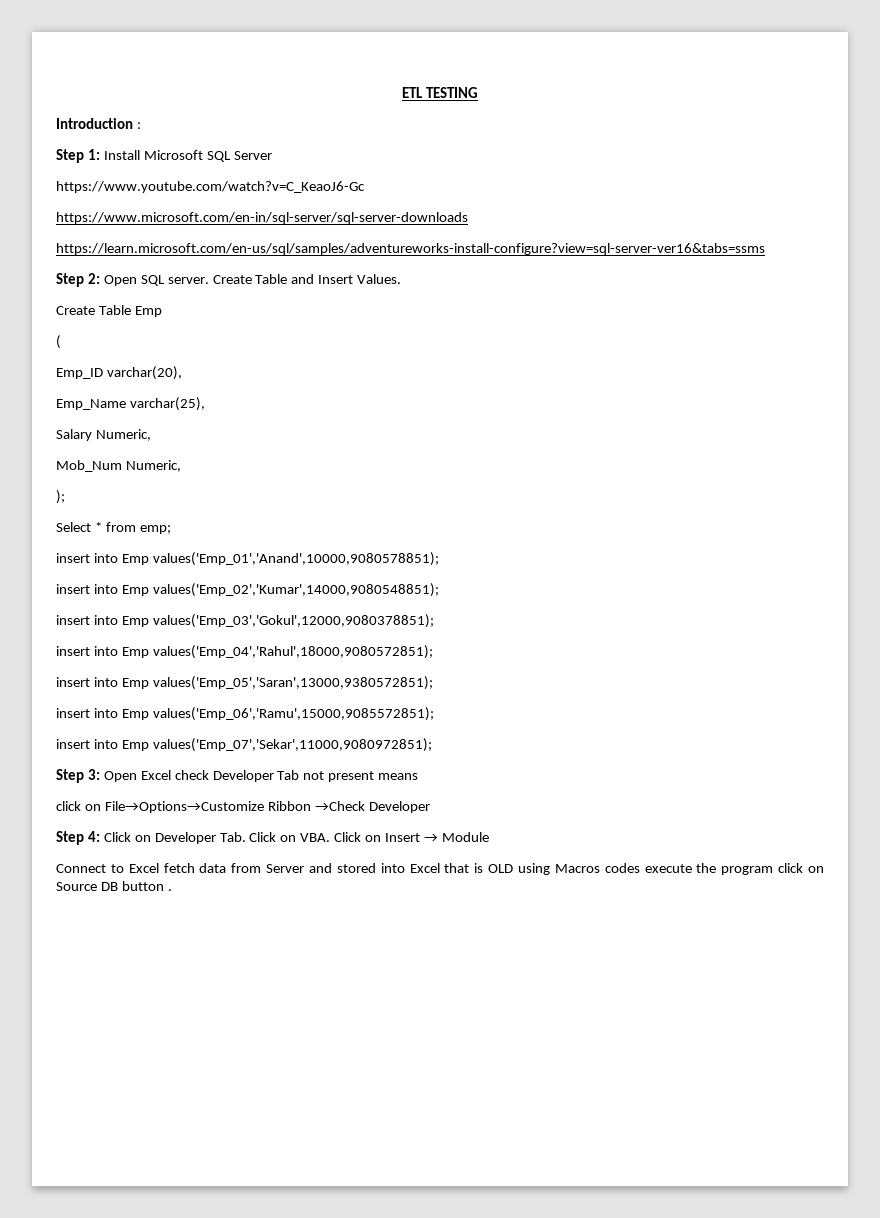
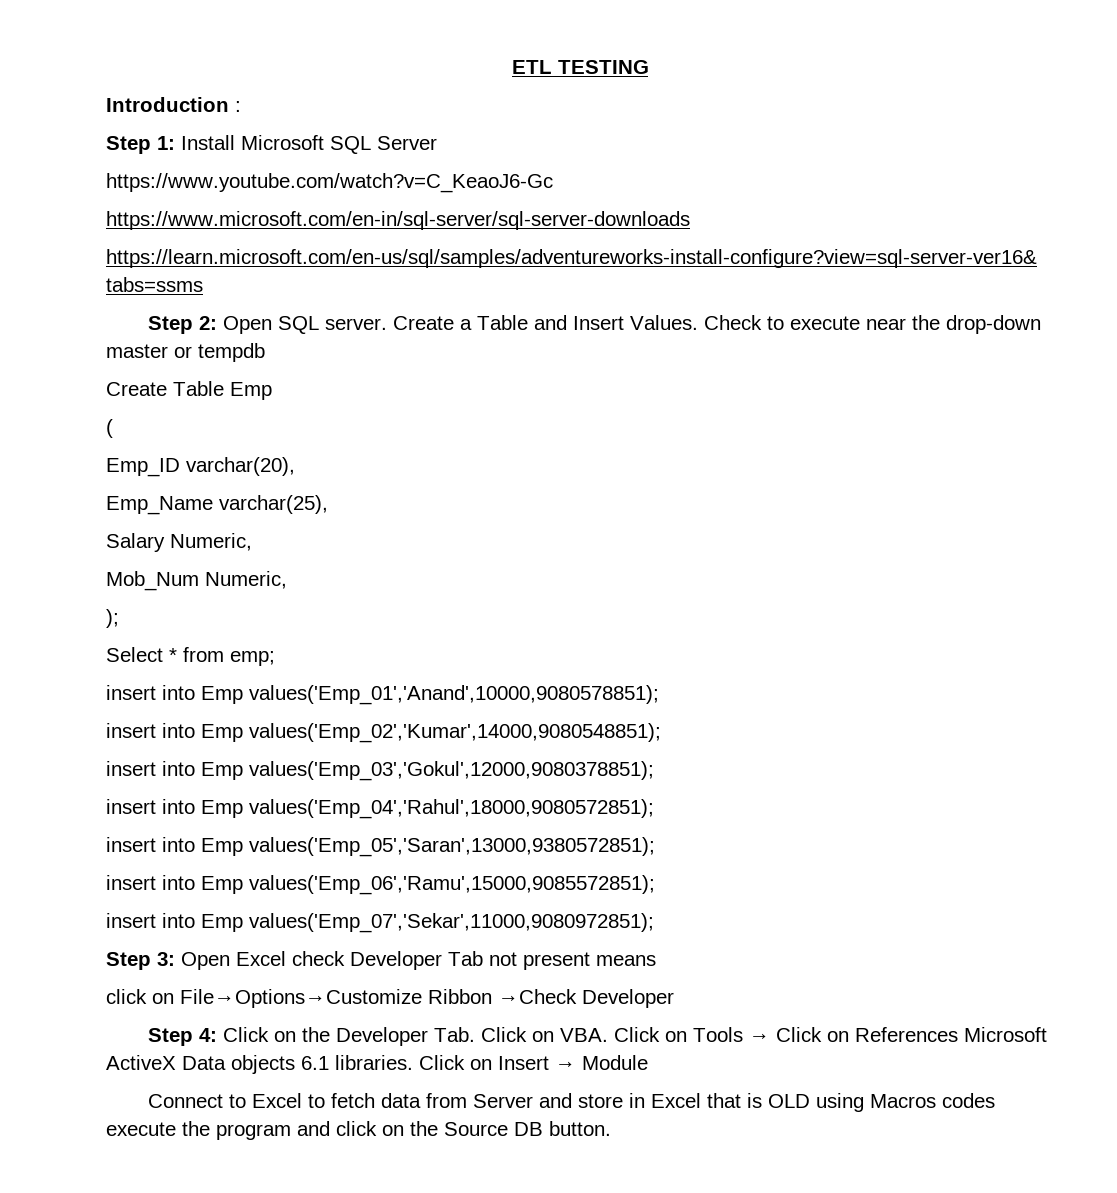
- Create Table and Insert Values.
+ Create a Table and Insert Values. Check to execute near the drop-down master or tempdb
- Step 4: Click on Developer Tab. Click on VBA. Click on Insert → Module
+ Step 4: Click on the Developer Tab. Click on VBA. Click on Tools → Click on References Microsoft ActiveX Data objects 6.1 libraries. Click on Insert → Module
- Connect to Excel fetch data from Server and stored into Excel that is OLD using Macros codes execute the program click on Source DB button .
+ Connect to Excel to fetch data from Server and store in Excel that is OLD using Macros codes execute the program and click on the Source DB button.

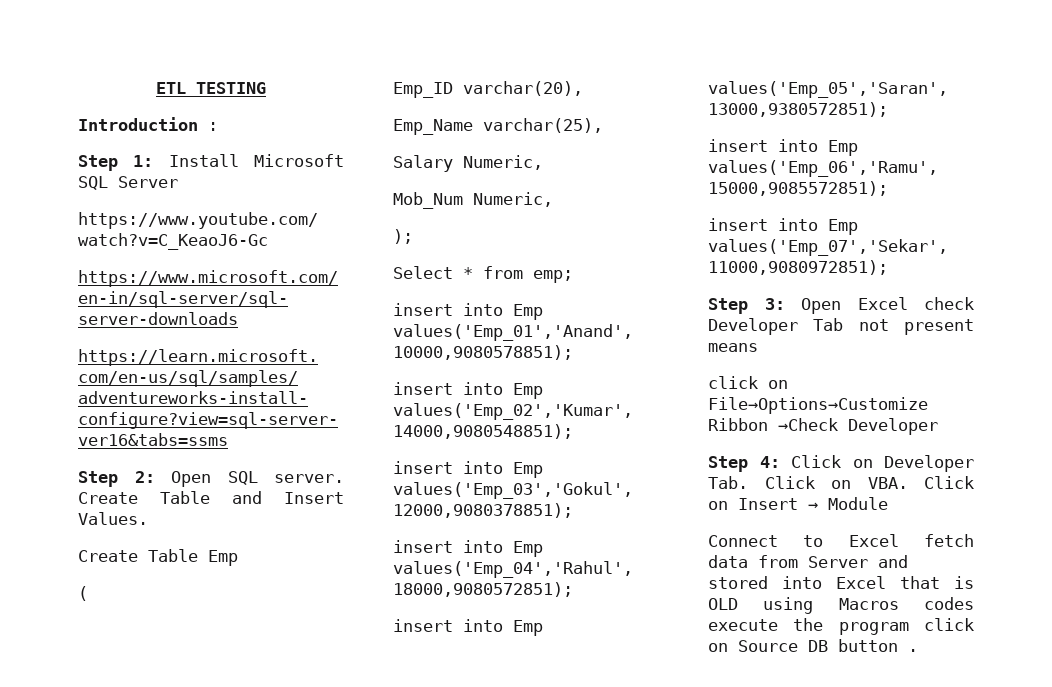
- Create a Table and Insert Values. Check to execute near the drop-down master or tempdb
+ Create Table and Insert Values.
- Step 4: Click on the Developer Tab. Click on VBA. Click on Tools → Click on References Microsoft ActiveX Data objects 6.1 libraries. Click on Insert → Module
+ Step 4: Click on Developer Tab. Click on VBA. Click on Insert → Module
- Connect to Excel to fetch data from Server and store in Excel that is OLD using Macros codes execute the program and click on the Source DB button.
+ Connect to Excel fetch data from Server and stored into Excel that is OLD using Macros codes execute the program click on Source DB button .

